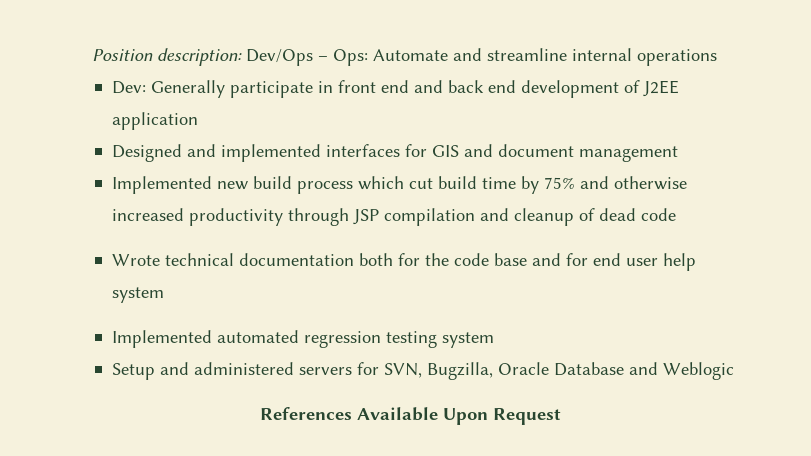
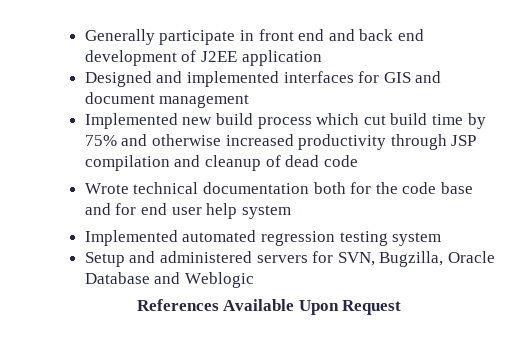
- Position description: Dev/Ops – Ops: Automate and streamline internal operations
- Dev: Generally participate in front end and back end development of J2EE application
+ Generally participate in front end and back end development of J2EE application

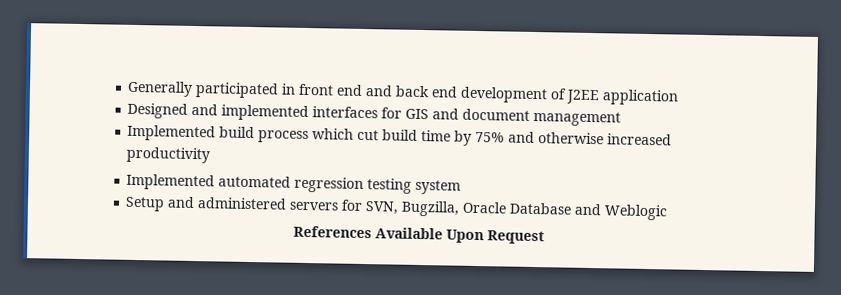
- Generally participate in front end and back end development of J2EE application
+ Generally participated in front end and back end development of J2EE application
- Implemented new build process which cut build time by 75% and otherwise increased productivity through JSP compilation and cleanup of dead code
- Wrote technical documentation both for the code base and for end user help system
+ Implemented build process which cut build time by 75% and otherwise increased productivity

